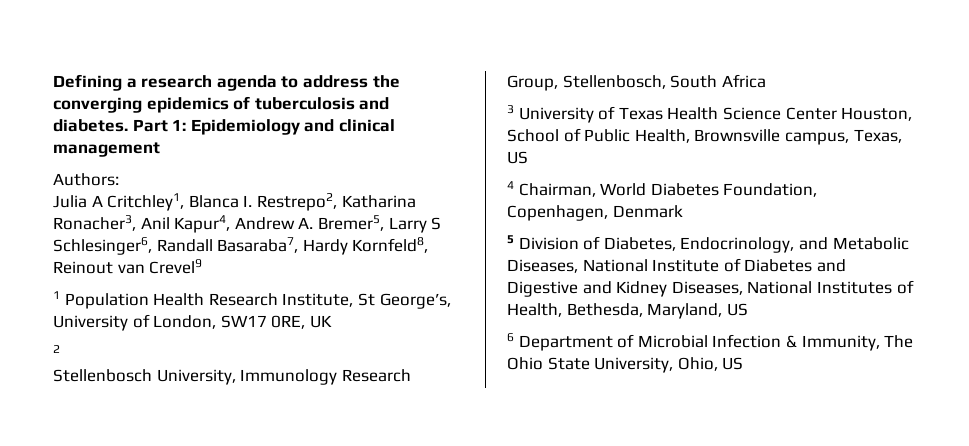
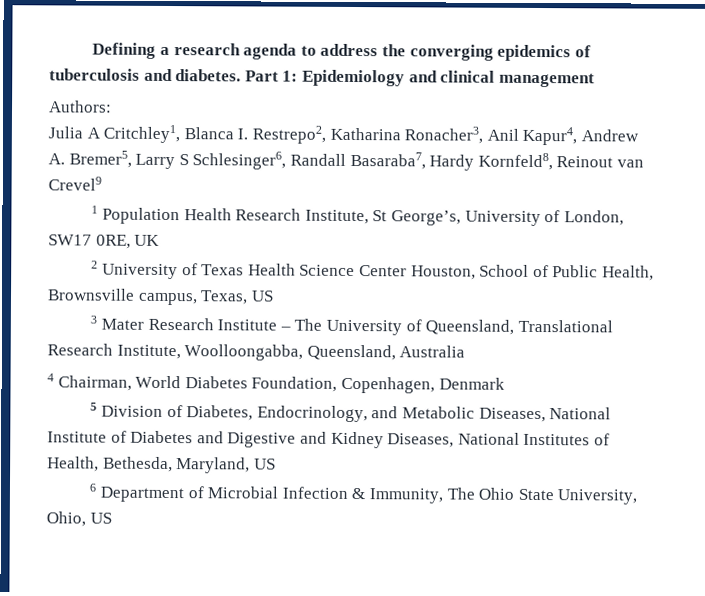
- 2
- Stellenbosch University, Immunology Research Group, Stellenbosch, South Africa
- 3 University of Texas Health Science Center Houston, School of Public Health, Brownsville campus, Texas, US
+ 2 University of Texas Health Science Center Houston, School of Public Health, Brownsville campus, Texas, US
+ 3 Mater Research Institute – The University of Queensland, Translational Research Institute, Woolloongabba, Queensland, Australia

